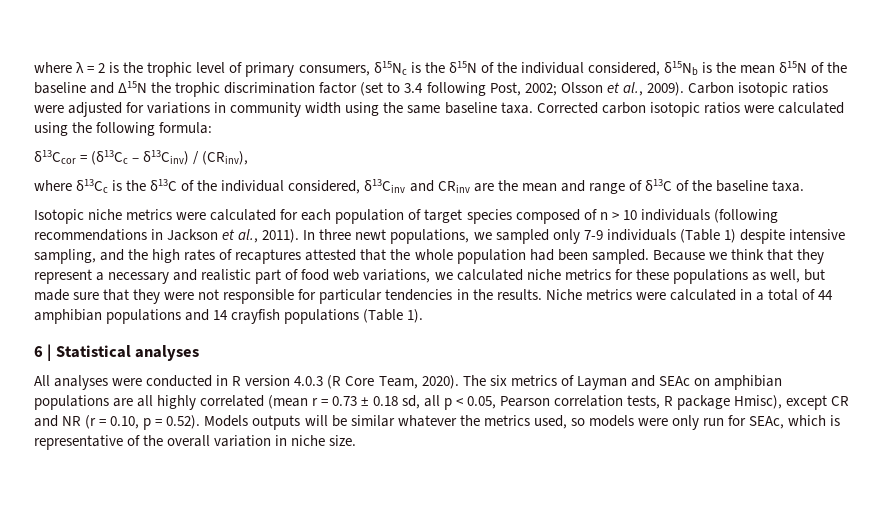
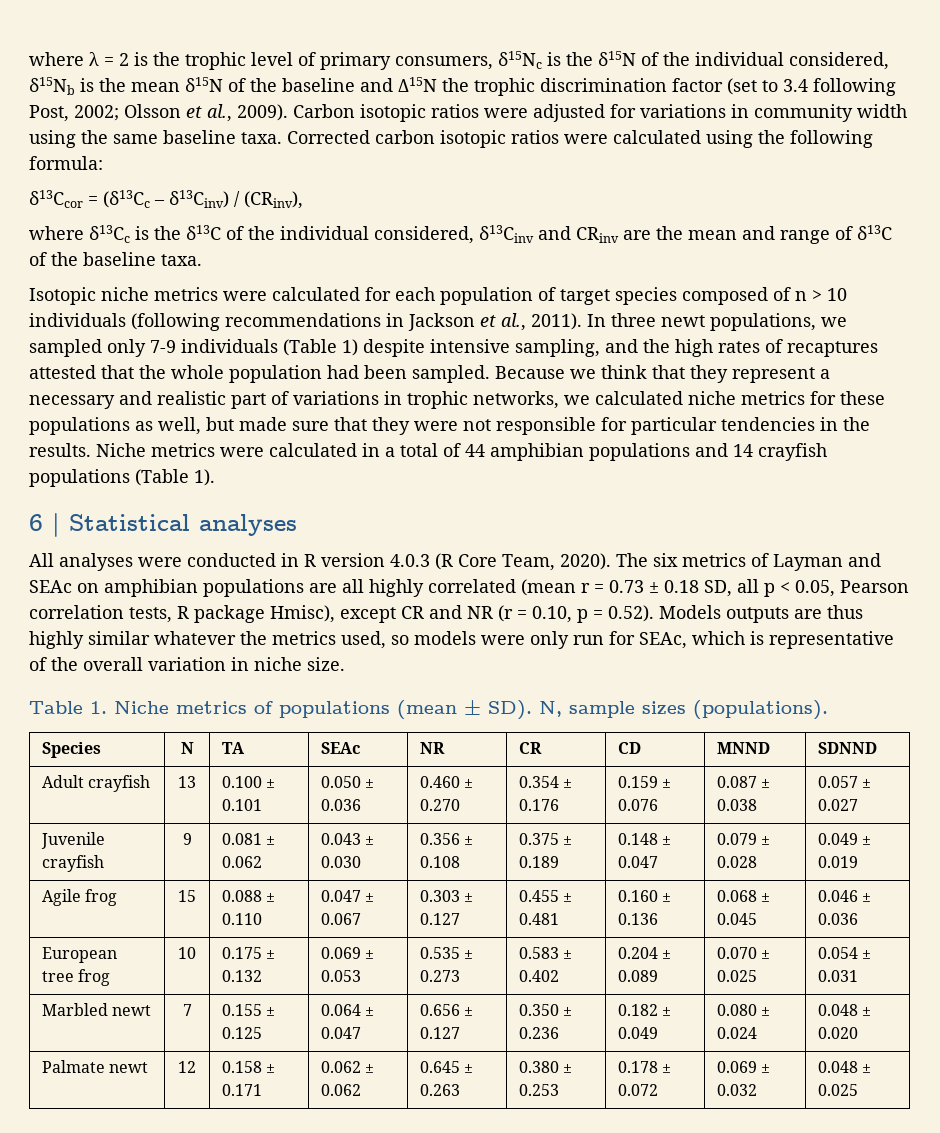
- Because we think that they represent a necessary and realistic part of food web variations, we calculated niche metrics for these populations as well, but made sure that they were not responsible for particular tendencies in the results.
+ Because we think that they represent a necessary and realistic part of variations in trophic networks, we calculated niche metrics for these populations as well, but made sure that they were not responsible for particular tendencies in the results.
- The six metrics of Layman and SEAc on amphibian populations are all highly correlated (mean r = 0.73 ± 0.18 sd, all p < 0.05, Pearson correlation tests, R package Hmisc), except CR and NR (r = 0.10, p = 0.52). Models outputs will be similar whatever the metrics used, so models were only run for SEAc, which is representative of the overall variation in niche size.
+ The six metrics of Layman and SEAc on amphibian populations are all highly correlated (mean r = 0.73 ± 0.18 SD, all p < 0.05, Pearson correlation tests, R package Hmisc), except CR and NR (r = 0.10, p = 0.52). Models outputs are thus highly similar whatever the metrics used, so models were only run for SEAc, which is representative of the overall variation in niche size.
+ Table 1. Niche metrics of populations (mean ± SD). N, sample sizes (populations).
+ Species | N | TA | SEAc | NR | CR | CD | MNND | SDNND
+ Adult crayfish | 13 | 0.100 ± 0.101 | 0.050 ± 0.036 | 0.460 ± 0.270 | 0.354 ± 0.176 | 0.159 ± 0.076 | 0.087 ± 0.038 | 0.057 ± 0.027
+ Juvenile crayfish | 9 | 0.081 ± 0.062 | 0.043 ± 0.030 | 0.356 ± 0.108 | 0.375 ± 0.189 | 0.148 ± 0.047 | 0.079 ± 0.028 | 0.049 ± 0.019
+ Agile frog | 15 | 0.088 ± 0.110 | 0.047 ± 0.067 | 0.303 ± 0.127 | 0.455 ± 0.481 | 0.160 ± 0.136 | 0.068 ± 0.045 | 0.046 ± 0.036
+ European tree frog | 10 | 0.175 ± 0.132 | 0.069 ± 0.053 | 0.535 ± 0.273 | 0.583 ± 0.402 | 0.204 ± 0.089 | 0.070 ± 0.025 | 0.054 ± 0.031
+ Marbled newt | 7 | 0.155 ± 0.125 | 0.064 ± 0.047 | 0.656 ± 0.127 | 0.350 ± 0.236 | 0.182 ± 0.049 | 0.080 ± 0.024 | 0.048 ± 0.020
+ Palmate newt | 12 | 0.158 ± 0.171 | 0.062 ± 0.062 | 0.645 ± 0.263 | 0.380 ± 0.253 | 0.178 ± 0.072 | 0.069 ± 0.032 | 0.048 ± 0.025

